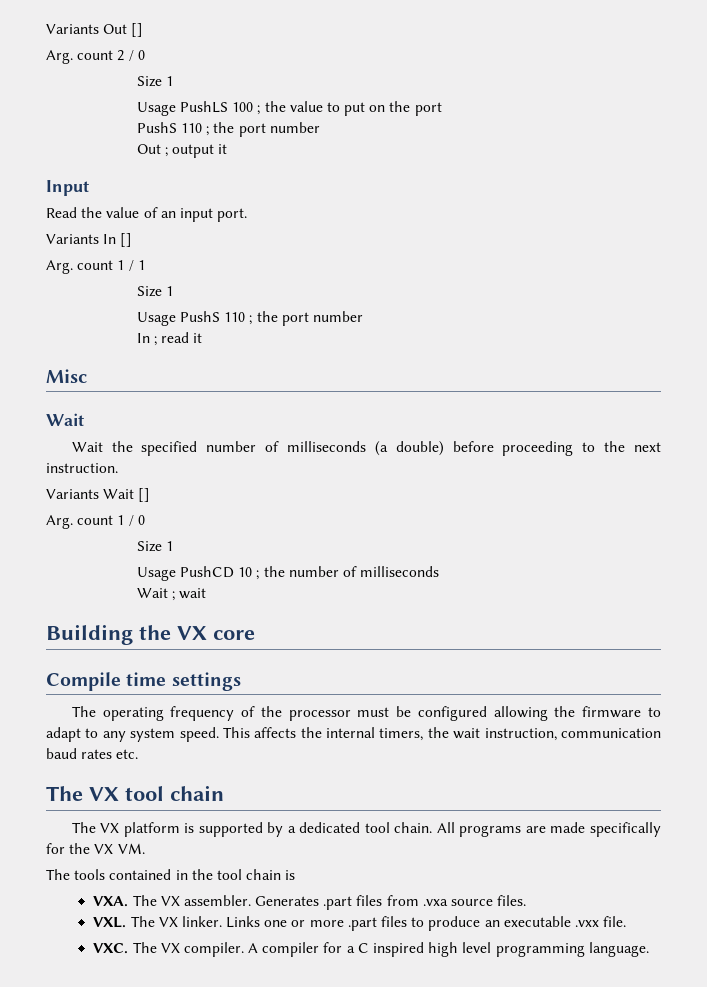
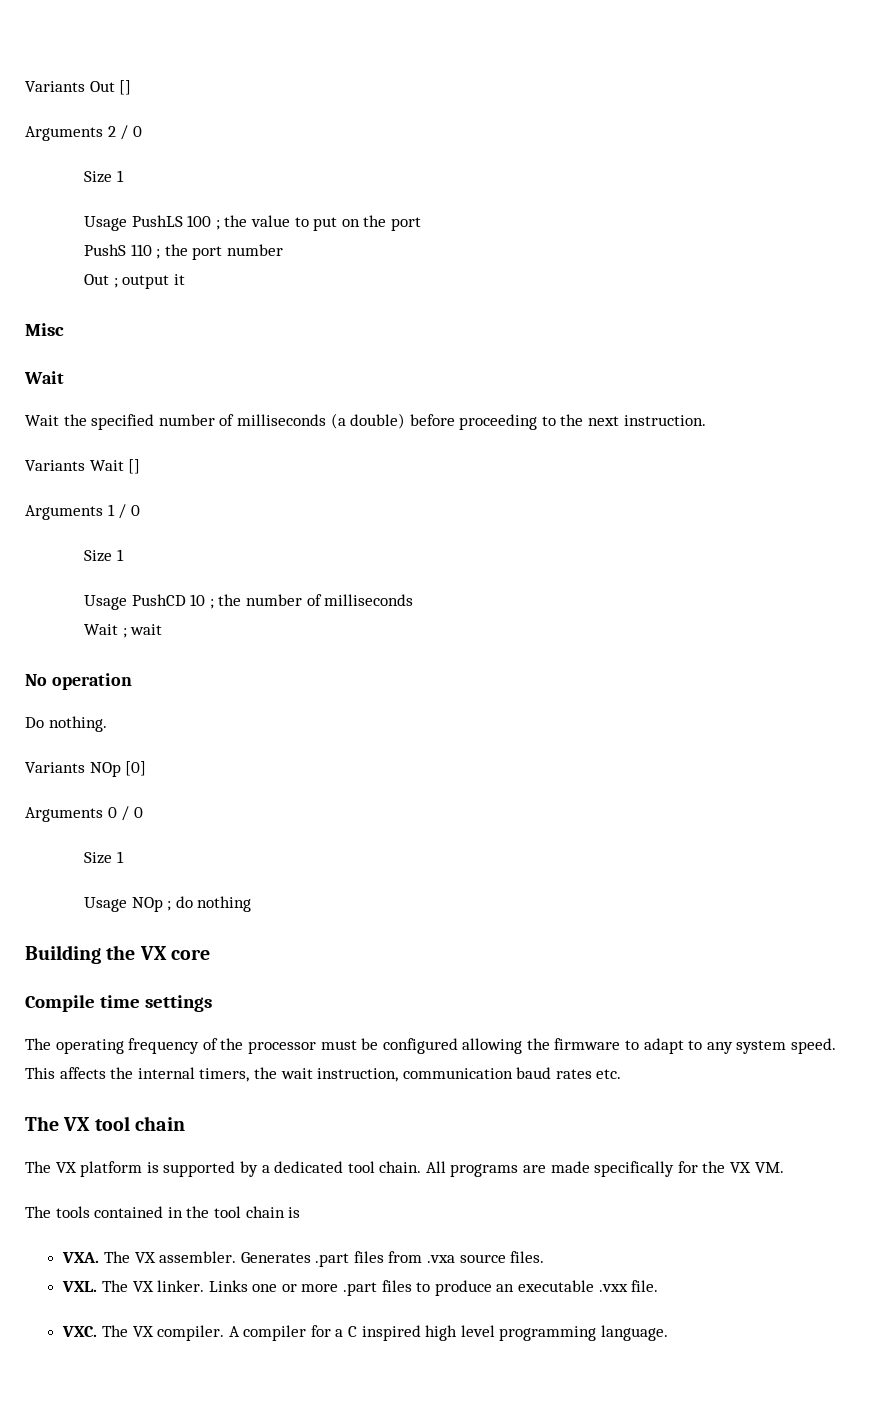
- Arg. count 2 / 0
+ Arguments 2 / 0
- Input
- Read the value of an input port.
- Variants In []
- Arg. count 1 / 1
- Size 1
- Usage PushS 110 ; the port number
- In ; read it
- Arg. count 1 / 0
+ Arguments 1 / 0
+ No operation
+ Do nothing.
+ Variants NOp [0]
+ Arguments 0 / 0
+ Size 1
+ Usage NOp ; do nothing

